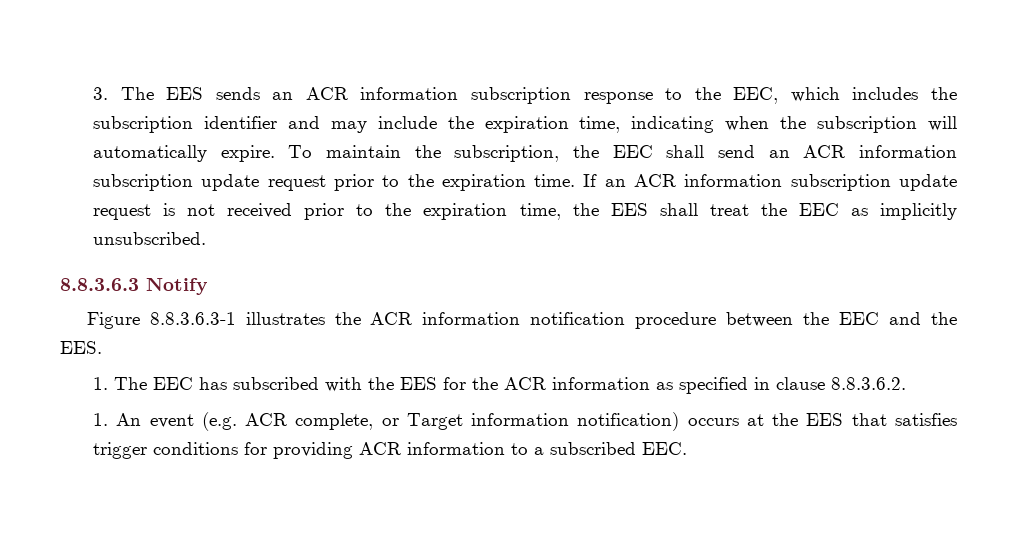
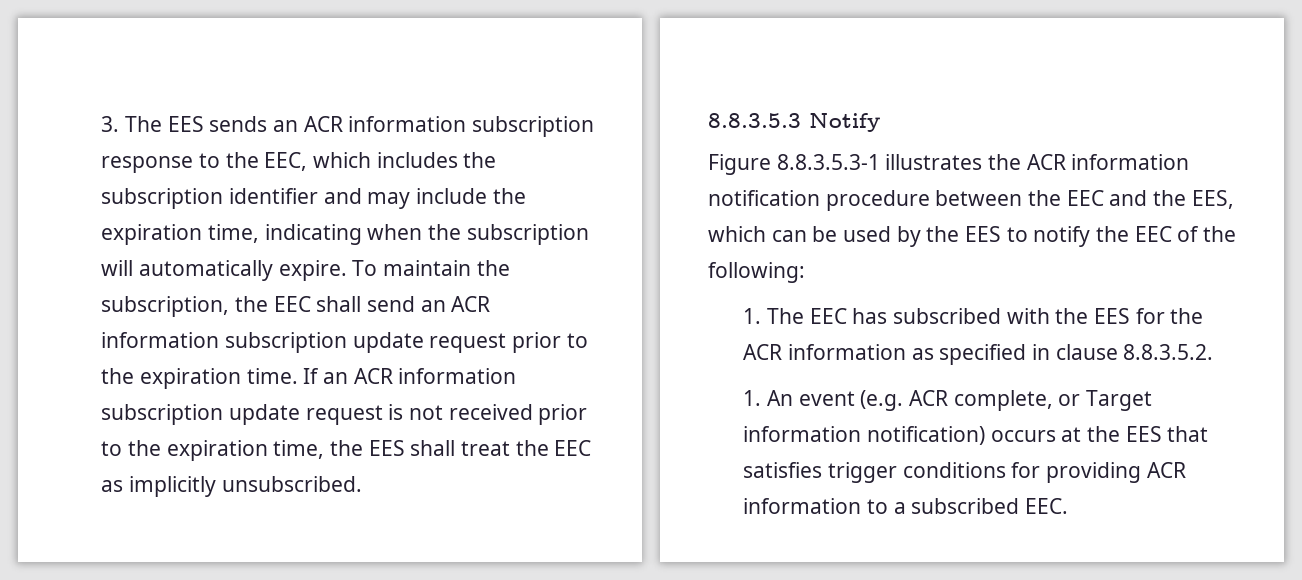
- 8.8.3.6.3 Notify
+ 8.8.3.5.3 Notify
- Figure 8.8.3.6.3-1 illustrates the ACR information notification procedure between the EEC and the EES.
+ Figure 8.8.3.5.3-1 illustrates the ACR information notification procedure between the EEC and the EES, which can be used by the EES to notify the EEC of the following:
- 1. The EEC has subscribed with the EES for the ACR information as specified in clause 8.8.3.6.2.
+ 1. The EEC has subscribed with the EES for the ACR information as specified in clause 8.8.3.5.2.

